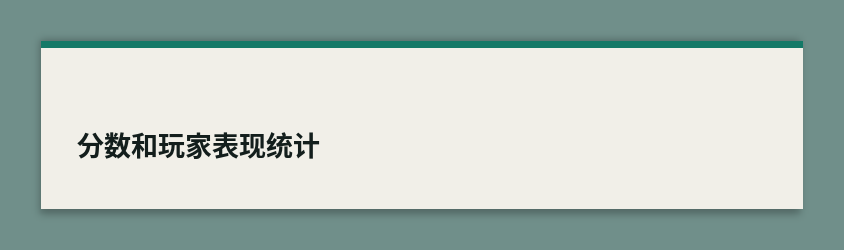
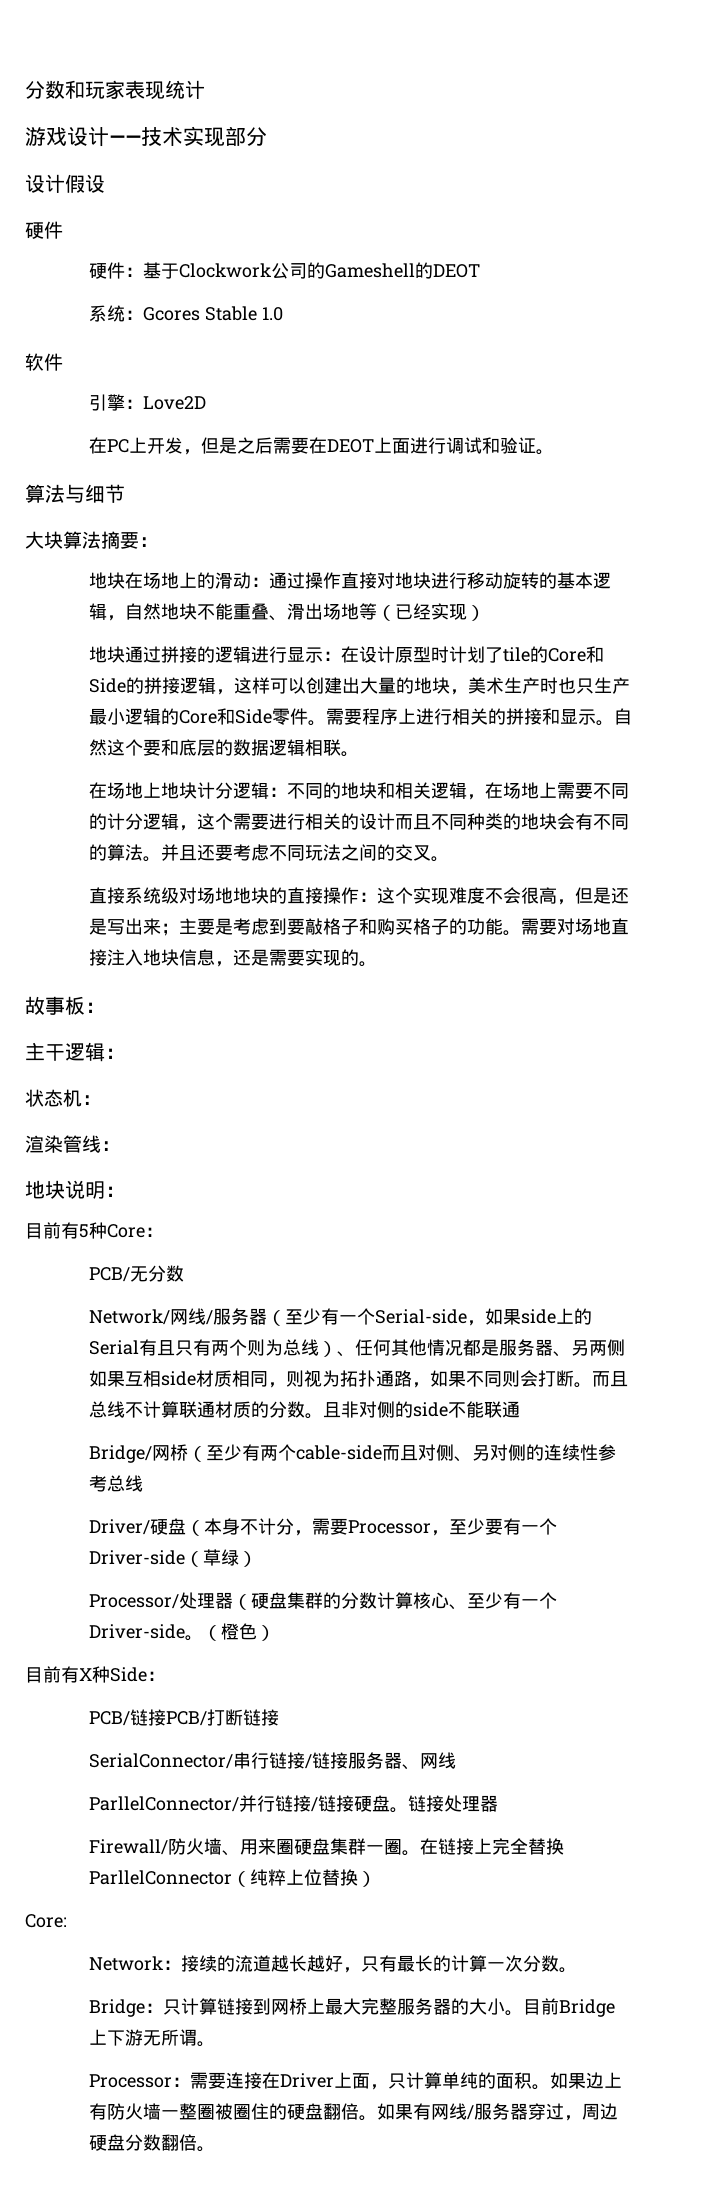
+ 游戏设计——技术实现部分
+ 设计假设
+ 硬件
+ 硬件：基于Clockwork公司的Gameshell的DEOT
+ 系统：Gcores Stable 1.0
+ 软件
+ 引擎：Love2D
+ 在PC上开发，但是之后需要在DEOT上面进行调试和验证。
+ 算法与细节
+ 大块算法摘要：
+ 地块在场地上的滑动：通过操作直接对地块进行移动旋转的基本逻辑，自然地块不能重叠、滑出场地等（已经实现）
+ 地块通过拼接的逻辑进行显示：在设计原型时计划了tile的Core和Side的拼接逻辑，这样可以创建出大量的地块，美术生产时也只生产最小逻辑的Core和Side零件。需要程序上进行相关的拼接和显示。自然这个要和底层的数据逻辑相联。
+ 在场地上地块计分逻辑：不同的地块和相关逻辑，在场地上需要不同的计分逻辑，这个需要进行相关的设计而且不同种类的地块会有不同的算法。并且还要考虑不同玩法之间的交叉。
+ 直接系统级对场地地块的直接操作：这个实现难度不会很高，但是还是写出来；主要是考虑到要敲格子和购买格子的功能。需要对场地直接注入地块信息，还是需要实现的。
+ 故事板：
+ 主干逻辑：
+ 状态机：
+ 渲染管线：
+ 地块说明：
+ 目前有5种Core：
+ PCB/无分数
+ Network/网线/服务器（至少有一个Serial-side，如果side上的Serial有且只有两个则为总线）、任何其他情况都是服务器、另两侧如果互相side材质相同，则视为拓扑通路，如果不同则会打断。而且总线不计算联通材质的分数。且非对侧的side不能联通
+ Bridge/网桥（至少有两个cable-side而且对侧、另对侧的连续性参考总线
+ Driver/硬盘（本身不计分，需要Processor，至少要有一个Driver-side（草绿）
+ Processor/处理器（硬盘集群的分数计算核心、至少有一个Driver-side。（橙色）
+ 目前有X种Side：
+ PCB/链接PCB/打断链接
+ SerialConnector/串行链接/链接服务器、网线
+ ParllelConnector/并行链接/链接硬盘。链接处理器
+ Firewall/防火墙、用来圈硬盘集群一圈。在链接上完全替换ParllelConnector（纯粹上位替换）
+ Core:
+ Network：接续的流道越长越好，只有最长的计算一次分数。
+ Bridge：只计算链接到网桥上最大完整服务器的大小。目前Bridge上下游无所谓。
+ Processor：需要连接在Driver上面，只计算单纯的面积。如果边上有防火墙一整圈被圈住的硬盘翻倍。如果有网线/服务器穿过，周边硬盘分数翻倍。

